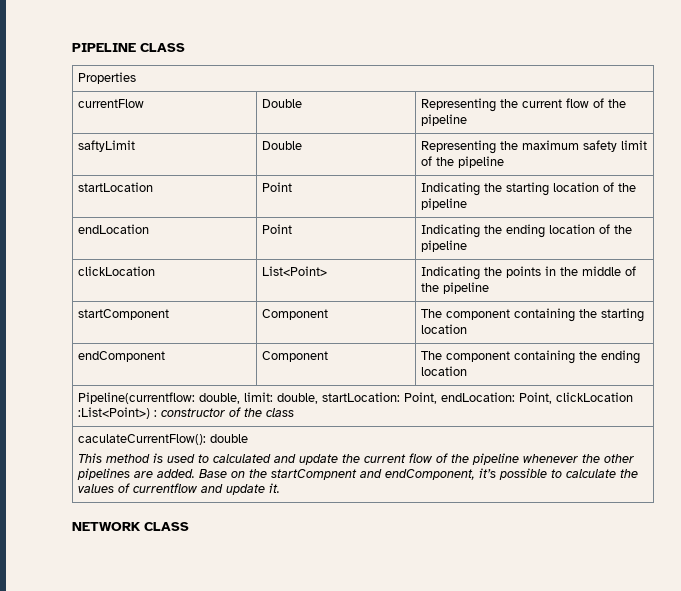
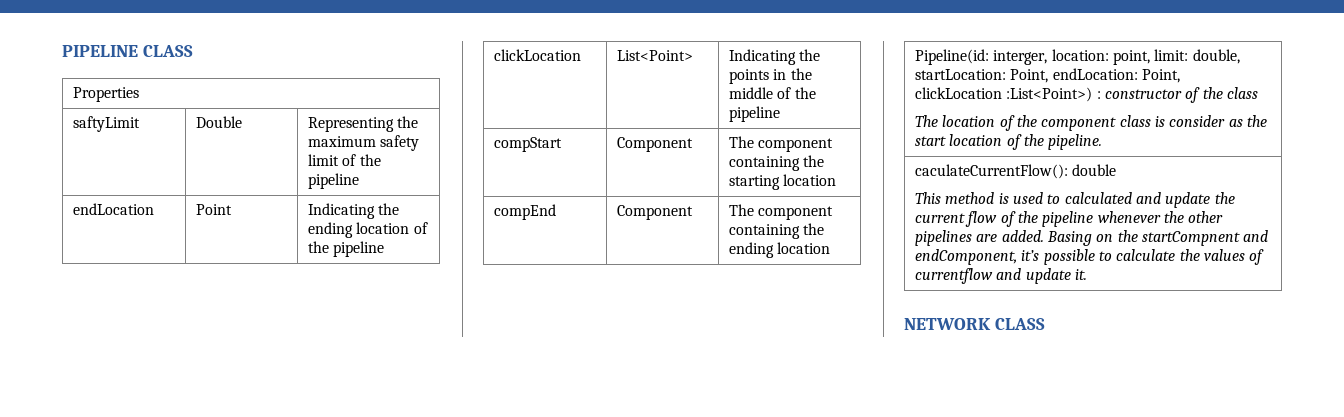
- currentFlow | Double | Representing the current flow of the pipeline
- startLocation | Point | Indicating the starting location of the pipeline
- startComponent | Component | The component containing the starting location
+ compStart | Component | The component containing the starting location
- endComponent | Component | The component containing the ending location
+ compEnd | Component | The component containing the ending location
- Pipeline(currentflow: double, limit: double, startLocation: Point, endLocation: Point, clickLocation :List<Point>) : constructor of the class
+ Pipeline(id: interger, location: point, limit: double, startLocation: Point, endLocation: Point, clickLocation :List<Point>) : constructor of the class
+ The location of the component class is consider as the start location of the pipeline.
  caculateCurrentFlow(): double
- This method is used to calculated and update the current flow of the pipeline whenever the other pipelines are added. Base on the startCompnent and endComponent, it’s possible to calculate the values of currentflow and update it.
+ This method is used to calculated and update the current flow of the pipeline whenever the other pipelines are added. Basing on the startCompnent and endComponent, it’s possible to calculate the values of currentflow and update it.

